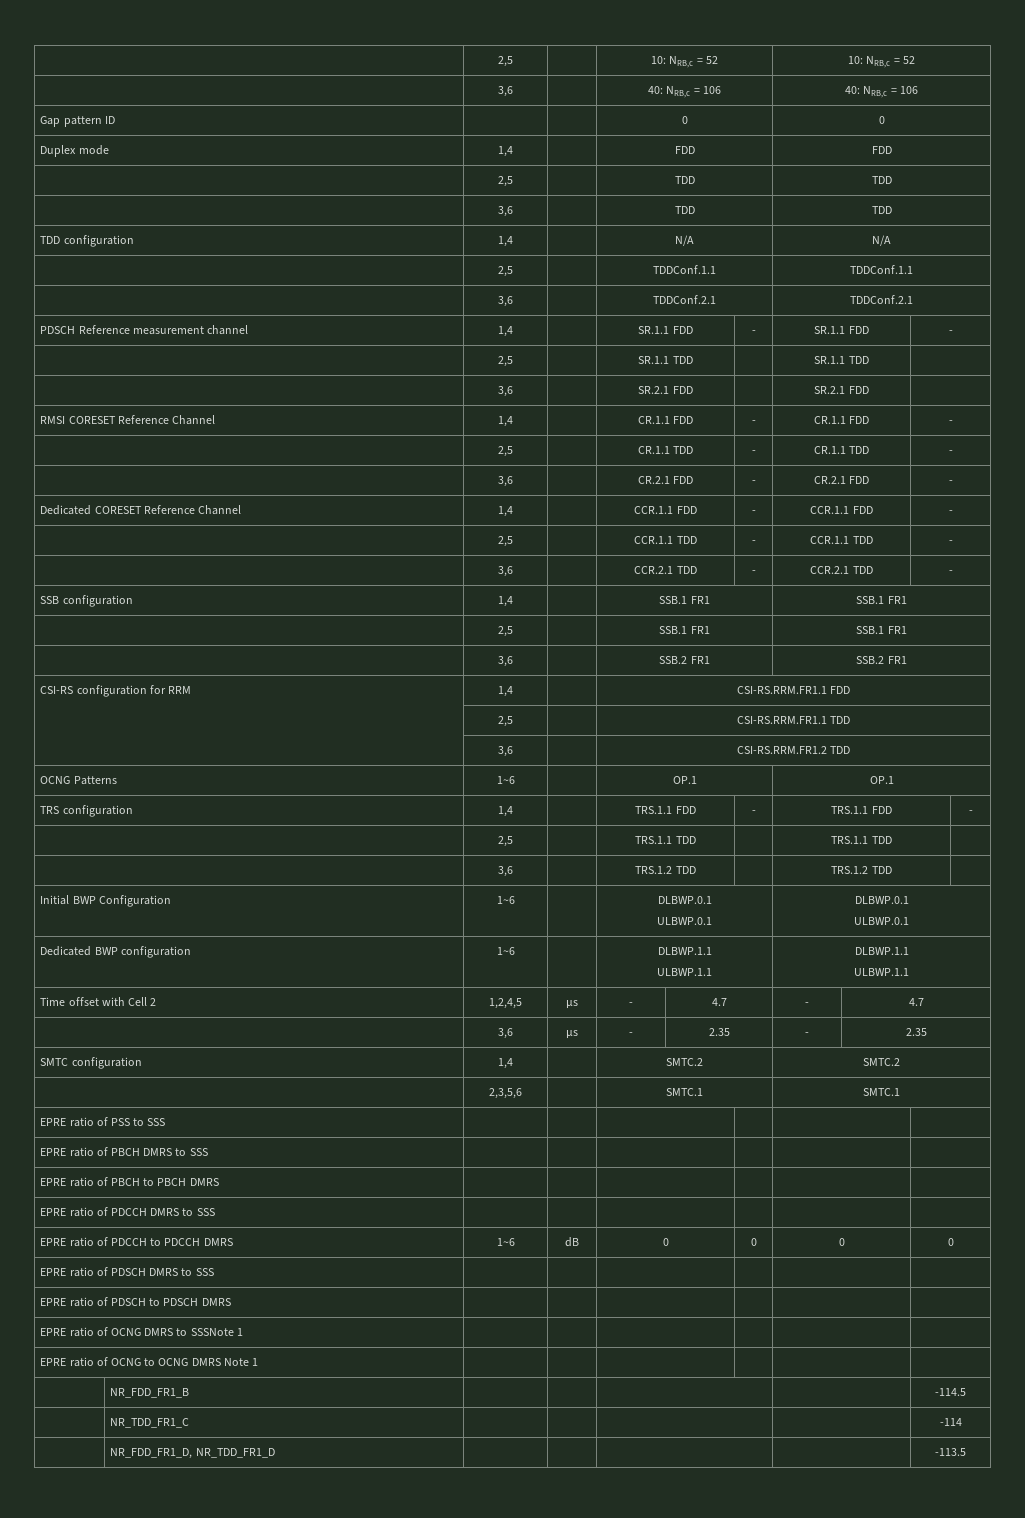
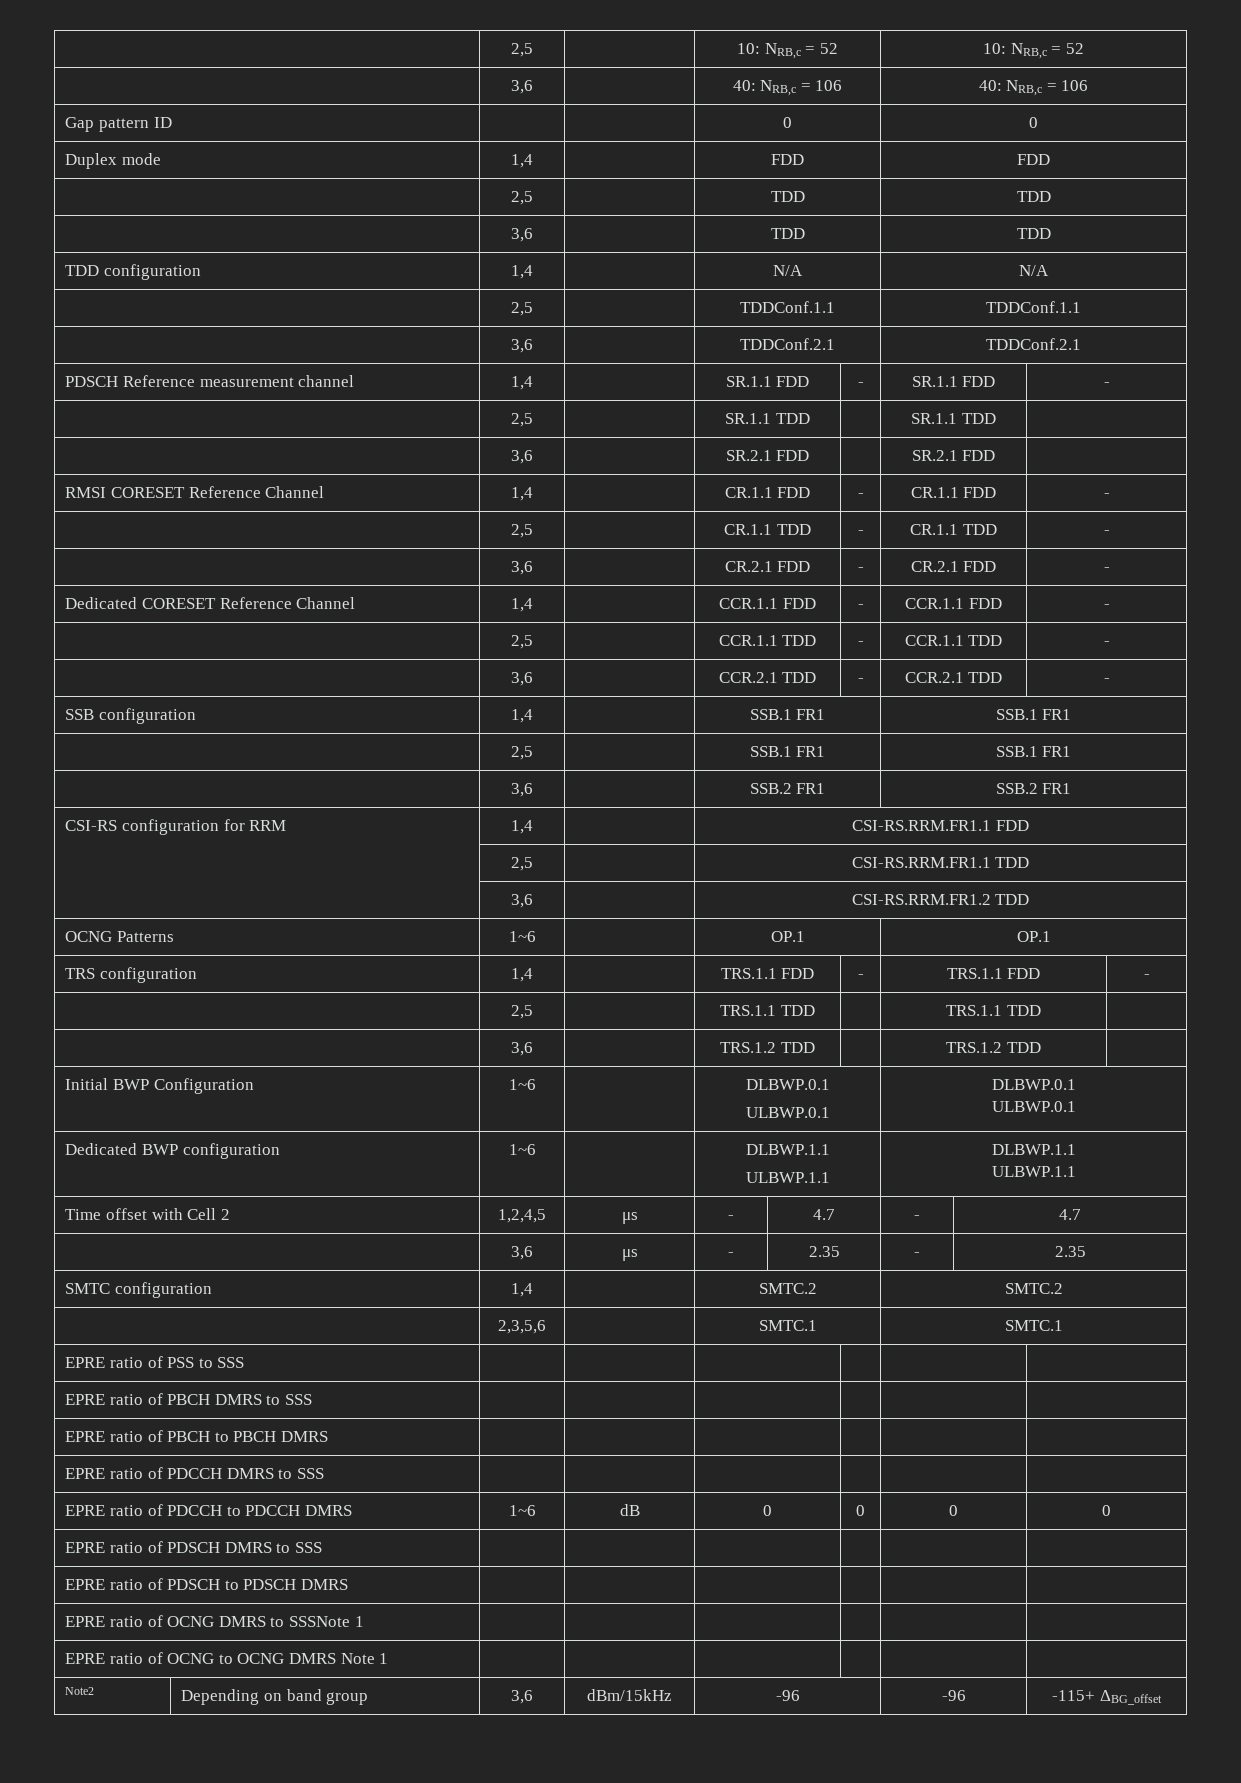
- | NR_FDD_FR1_B | | | | | -114.5
- | NR_TDD_FR1_C | | | | | -114
- | NR_FDD_FR1_D, NR_TDD_FR1_D | | | | | -113.5
+ Note2 | Depending on band group | 3,6 | dBm/15kHz | -96 | -96 | -115+ ΔBG_offset

